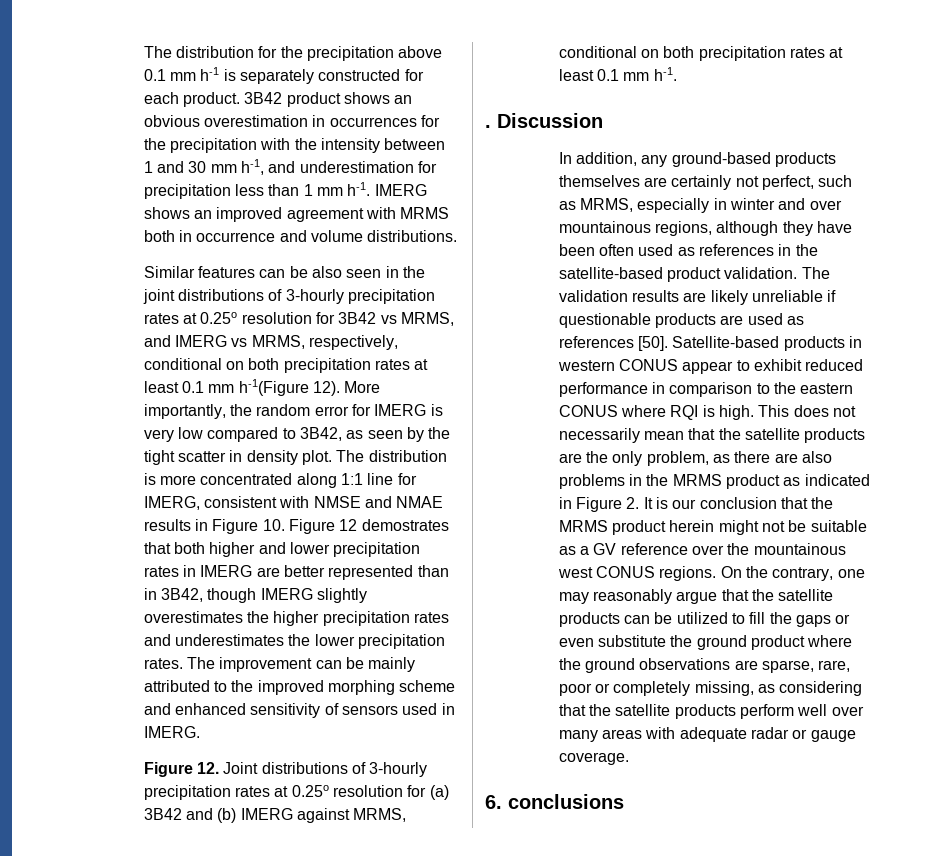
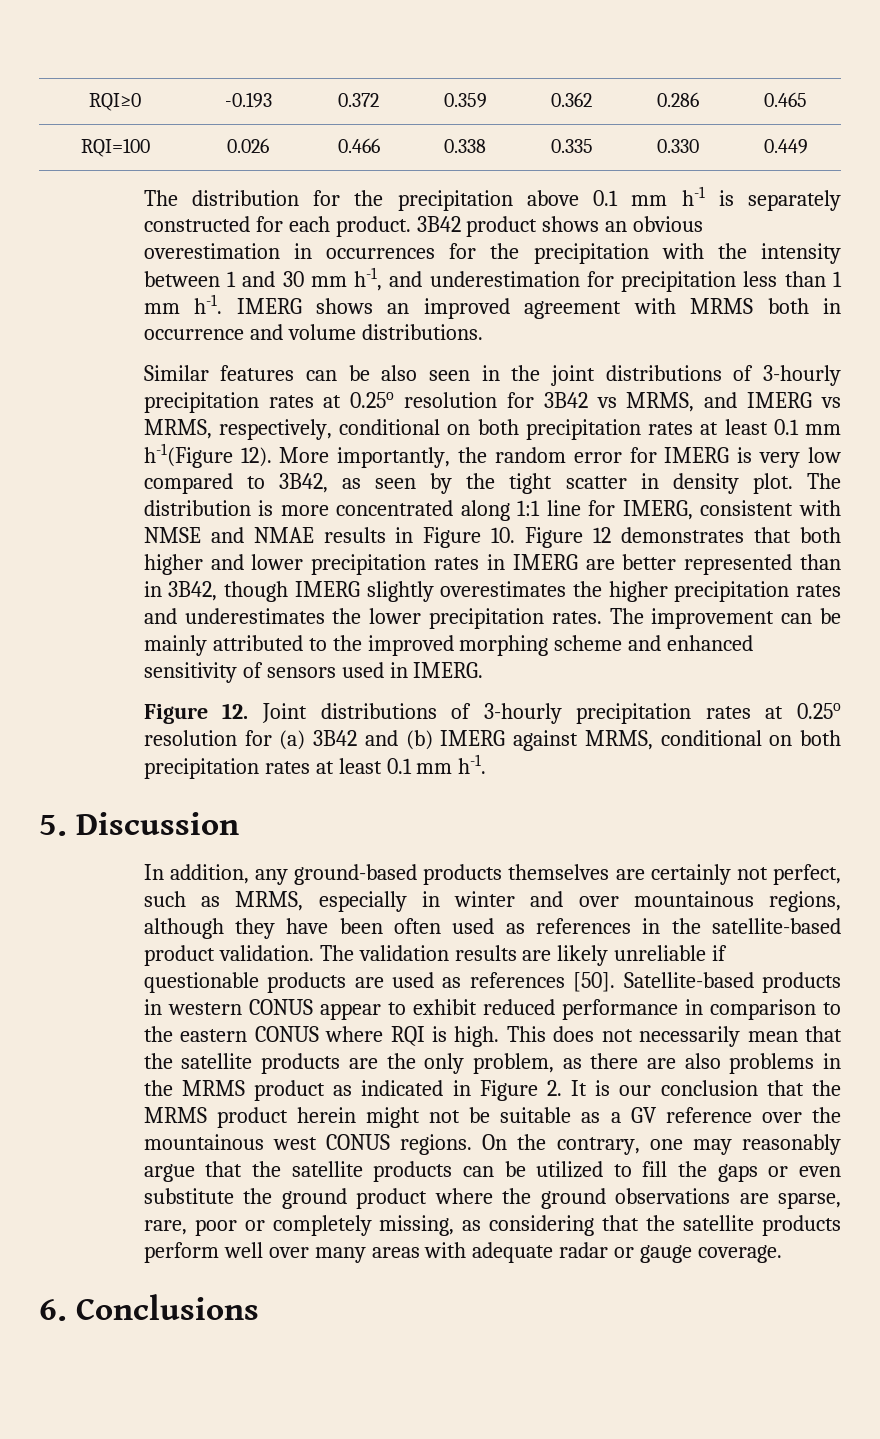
+ RQI≥0 | -0.193 | 0.372 | 0.359 | 0.362 | 0.286 | 0.465
+ RQI=100 | 0.026 | 0.466 | 0.338 | 0.335 | 0.330 | 0.449
- The distribution is more concentrated along 1:1 line for IMERG, consistent with NMSE and NMAE results in Figure 10. Figure 12 demostrates that both higher and lower precipitation rates in IMERG are better represented than in 3B42, though IMERG slightly overestimates the higher precipitation rates and underestimates the lower precipitation rates.
+ The distribution is more concentrated along 1:1 line for IMERG, consistent with NMSE and NMAE results in Figure 10. Figure 12 demonstrates that both higher and lower precipitation rates in IMERG are better represented than in 3B42, though IMERG slightly overestimates the higher precipitation rates and underestimates the lower precipitation rates.
- . Discussion
+ 5. Discussion
- 6. conclusions
+ 6. Conclusions

